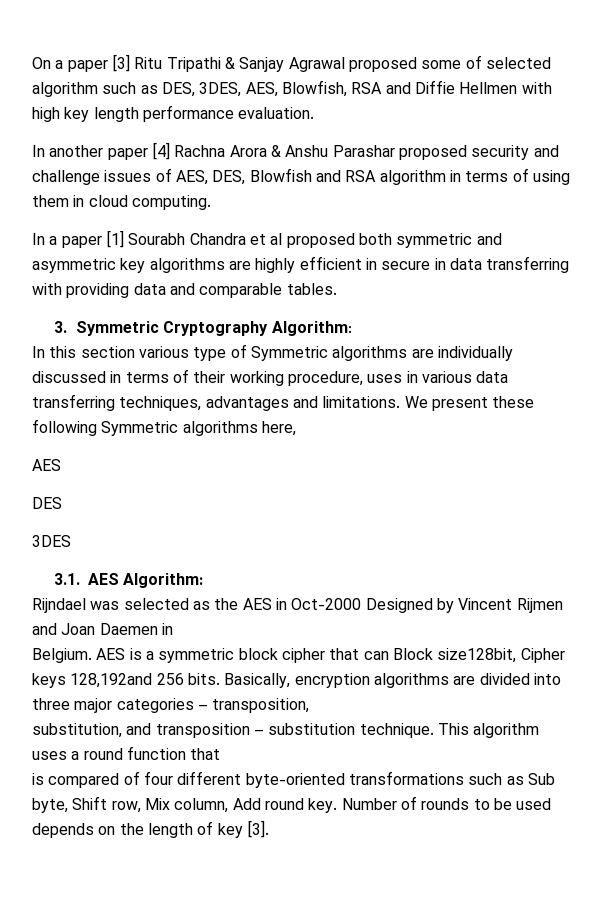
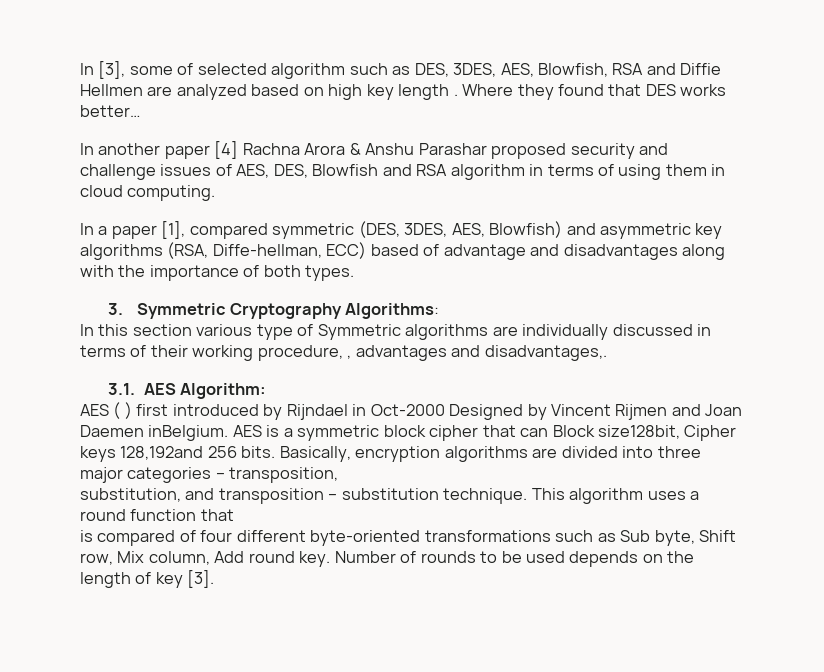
- On a paper [3] Ritu Tripathi & Sanjay Agrawal proposed some of selected algorithm such as DES, 3DES, AES, Blowfish, RSA and Diffie Hellmen with high key length performance evaluation.
+ In [3], some of selected algorithm such as DES, 3DES, AES, Blowfish, RSA and Diffie Hellmen are analyzed based on high key length . Where they found that DES works better…
- In a paper [1] Sourabh Chandra et al proposed both symmetric and asymmetric key algorithms are highly efficient in secure in data transferring with providing data and comparable tables.
+ In a paper [1], compared symmetric (DES, 3DES, AES, Blowfish) and asymmetric key algorithms (RSA, Diffe-hellman, ECC) based of advantage and disadvantages along with the importance of both types.
- 3. Symmetric Cryptography Algorithm:
+ 3. Symmetric Cryptography Algorithms:
- In this section various type of Symmetric algorithms are individually discussed in terms of their working procedure, uses in various data transferring techniques, advantages and limitations. We present these following Symmetric algorithms here,
- AES
- DES
- 3DES
+ In this section various type of Symmetric algorithms are individually discussed in terms of their working procedure, , advantages and disadvantages,.
  3.1. AES Algorithm:
- Rijndael was selected as the AES in Oct-2000 Designed by Vincent Rijmen and Joan Daemen in
- Belgium.
+ AES ( ) first introduced by Rijndael in Oct-2000 Designed by Vincent Rijmen and Joan Daemen inBelgium.

